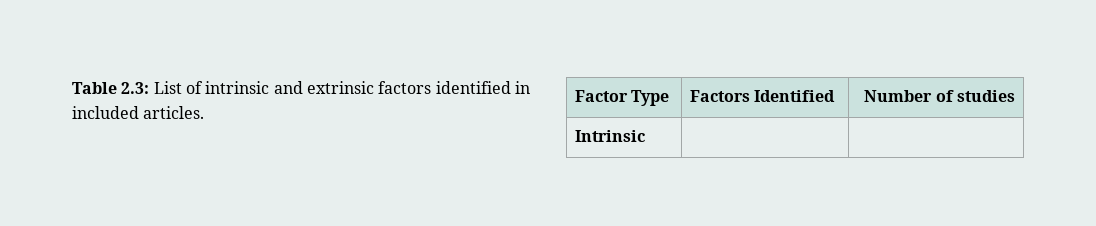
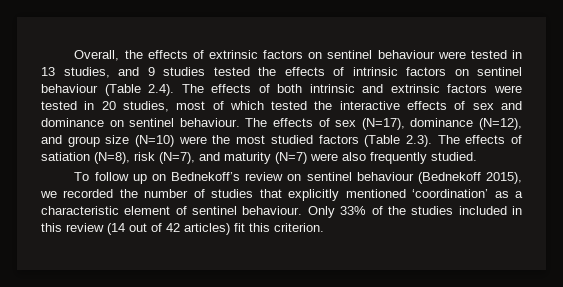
- Table 2.3: List of intrinsic and extrinsic factors identified in included articles.
- Factor Type | Factors Identified | Number of studies
- Intrinsic | |
+ Overall, the effects of extrinsic factors on sentinel behaviour were tested in 13 studies, and 9 studies tested the effects of intrinsic factors on sentinel behaviour (Table 2.4). The effects of both intrinsic and extrinsic factors were tested in 20 studies, most of which tested the interactive effects of sex and dominance on sentinel behaviour. The effects of sex (N=17), dominance (N=12), and group size (N=10) were the most studied factors (Table 2.3). The effects of satiation (N=8), risk (N=7), and maturity (N=7) were also frequently studied.
+ To follow up on Bednekoff’s review on sentinel behaviour (Bednekoff 2015), we recorded the number of studies that explicitly mentioned ‘coordination’ as a characteristic element of sentinel behaviour. Only 33% of the studies included in this review (14 out of 42 articles) fit this criterion.

